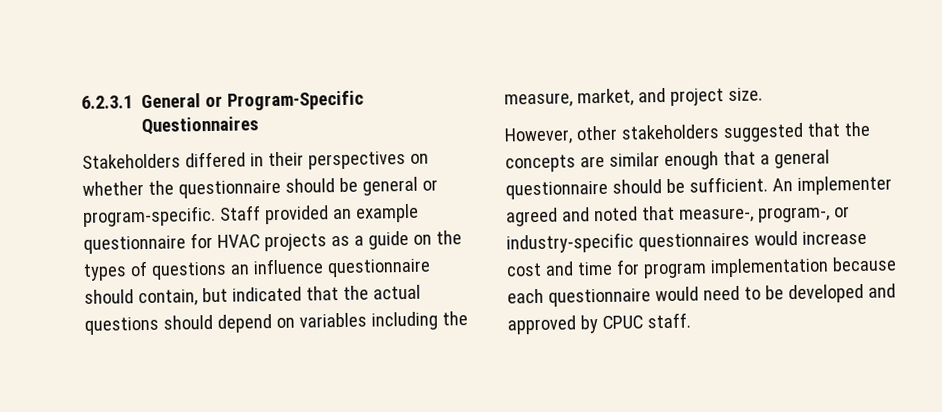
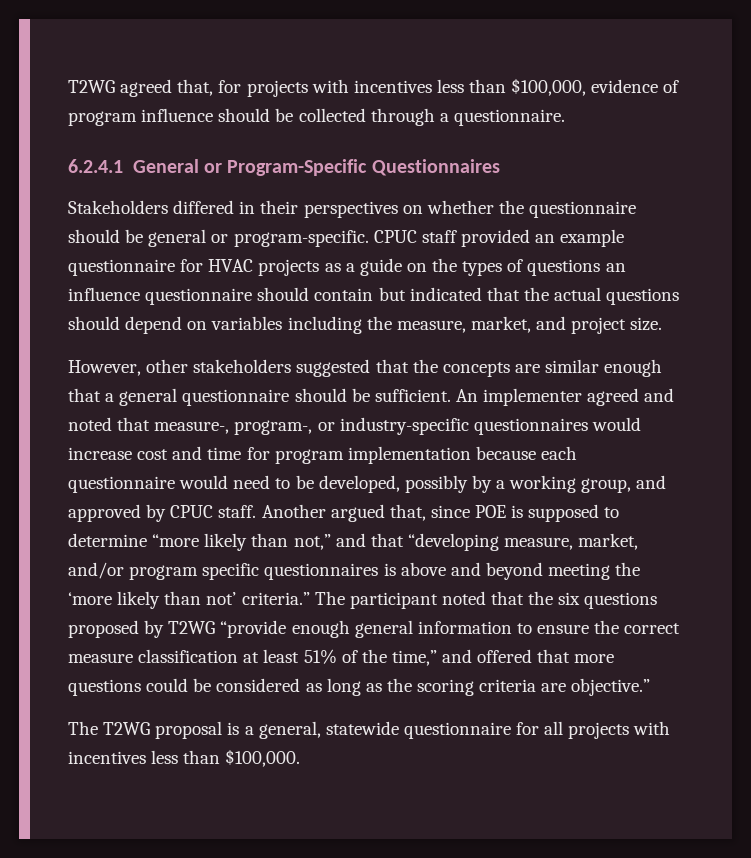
- 6.2.3.1 General or Program-Specific Questionnaires
+ T2WG agreed that, for projects with incentives less than $100,000, evidence of program influence should be collected through a questionnaire.
+ 6.2.4.1 General or Program-Specific Questionnaires
- Staff provided an example questionnaire for HVAC projects as a guide on the types of questions an influence questionnaire should contain, but indicated that the actual questions should depend on variables including the measure, market, and project size.
+ CPUC staff provided an example questionnaire for HVAC projects as a guide on the types of questions an influence questionnaire should contain but indicated that the actual questions should depend on variables including the measure, market, and project size.
- An implementer agreed and noted that measure-, program-, or industry-specific questionnaires would increase cost and time for program implementation because each questionnaire would need to be developed and approved by CPUC staff.
+ An implementer agreed and noted that measure-, program-, or industry-specific questionnaires would increase cost and time for program implementation because each questionnaire would need to be developed, possibly by a working group, and approved by CPUC staff.
+ Another argued that, since POE is supposed to determine “more likely than not,” and that “developing measure, market, and/or program specific questionnaires is above and beyond meeting the ‘more likely than not’ criteria.” The participant noted that the six questions proposed by T2WG “provide enough general information to ensure the correct measure classification at least 51% of the time,” and offered that more questions could be considered as long as the scoring criteria are objective.”
+ The T2WG proposal is a general, statewide questionnaire for all projects with incentives less than $100,000.

